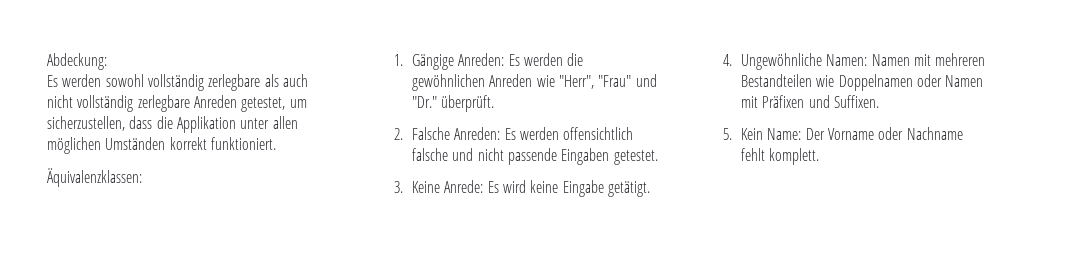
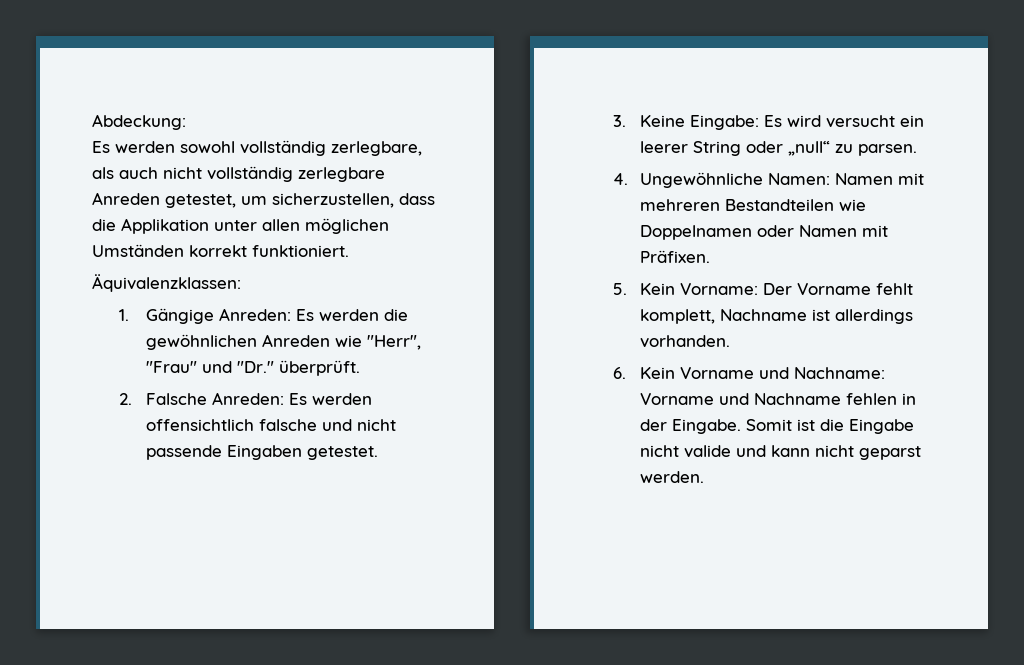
- Es werden sowohl vollständig zerlegbare als auch nicht vollständig zerlegbare Anreden getestet, um sicherzustellen, dass die Applikation unter allen möglichen Umständen korrekt funktioniert.
+ Es werden sowohl vollständig zerlegbare, als auch nicht vollständig zerlegbare Anreden getestet, um sicherzustellen, dass die Applikation unter allen möglichen Umständen korrekt funktioniert.
- 3. Keine Anrede: Es wird keine Eingabe getätigt.
+ 3. Keine Eingabe: Es wird versucht ein leerer String oder „null“ zu parsen.
- 4. Ungewöhnliche Namen: Namen mit mehreren Bestandteilen wie Doppelnamen oder Namen mit Präfixen und Suffixen.
+ 4. Ungewöhnliche Namen: Namen mit mehreren Bestandteilen wie Doppelnamen oder Namen mit Präfixen.
- 5. Kein Name: Der Vorname oder Nachname fehlt komplett.
+ 5. Kein Vorname: Der Vorname fehlt komplett, Nachname ist allerdings vorhanden.
+ 6. Kein Vorname und Nachname: Vorname und Nachname fehlen in der Eingabe. Somit ist die Eingabe nicht valide und kann nicht geparst werden.

